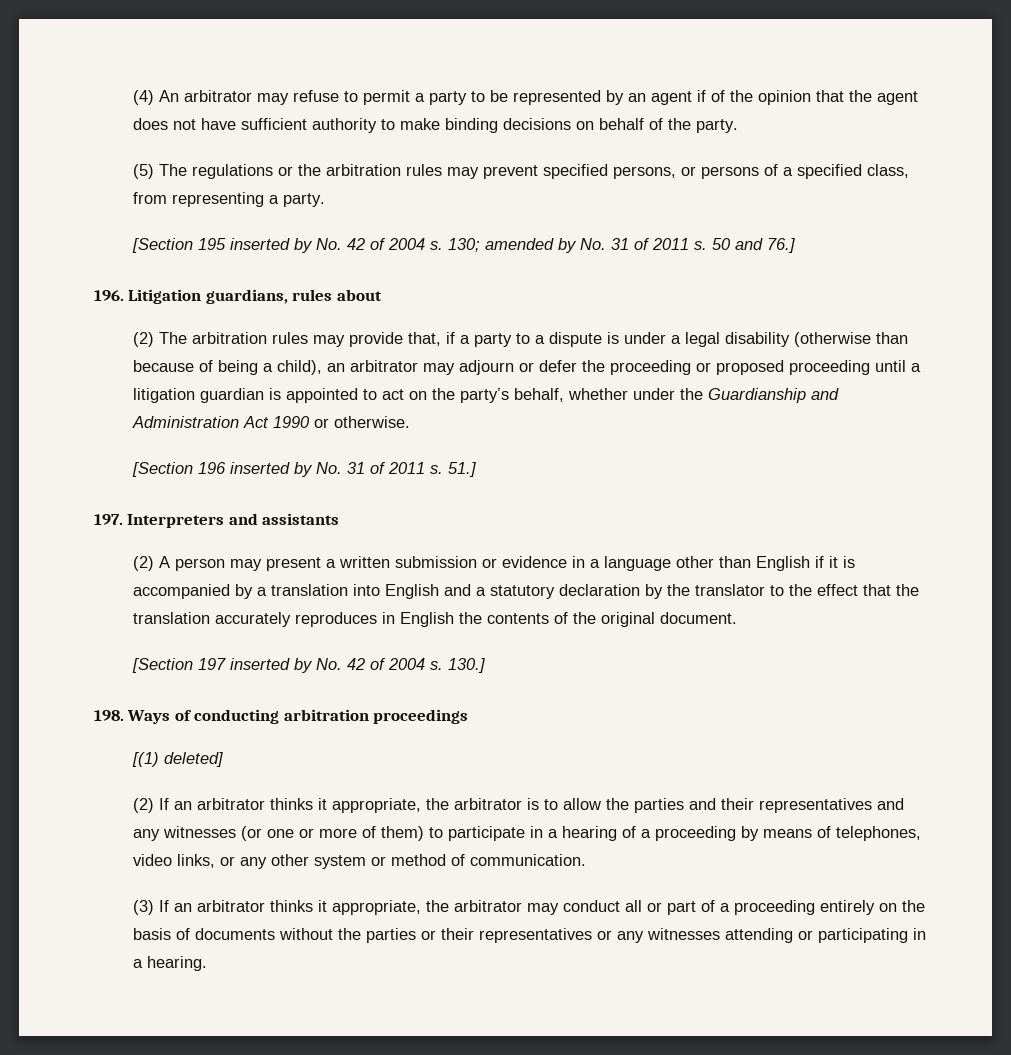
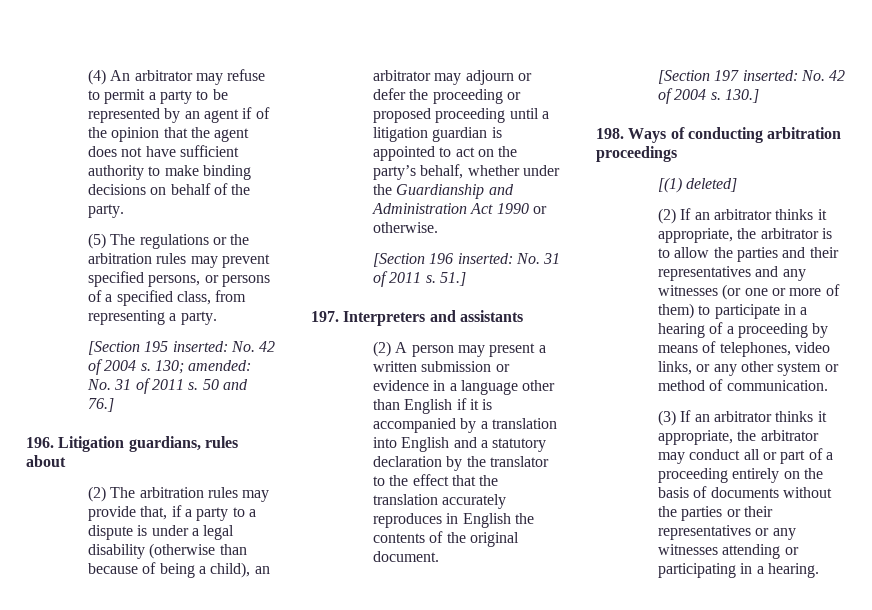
- [Section 195 inserted by No. 42 of 2004 s.
+ [Section 195 inserted: No. 42 of 2004 s.
- 130; amended by No. 31 of 2011 s.
+ 130; amended: No. 31 of 2011 s.
- [Section 196 inserted by No. 31 of 2011 s.
+ [Section 196 inserted: No. 31 of 2011 s.
- [Section 197 inserted by No. 42 of 2004 s.
+ [Section 197 inserted: No. 42 of 2004 s.

